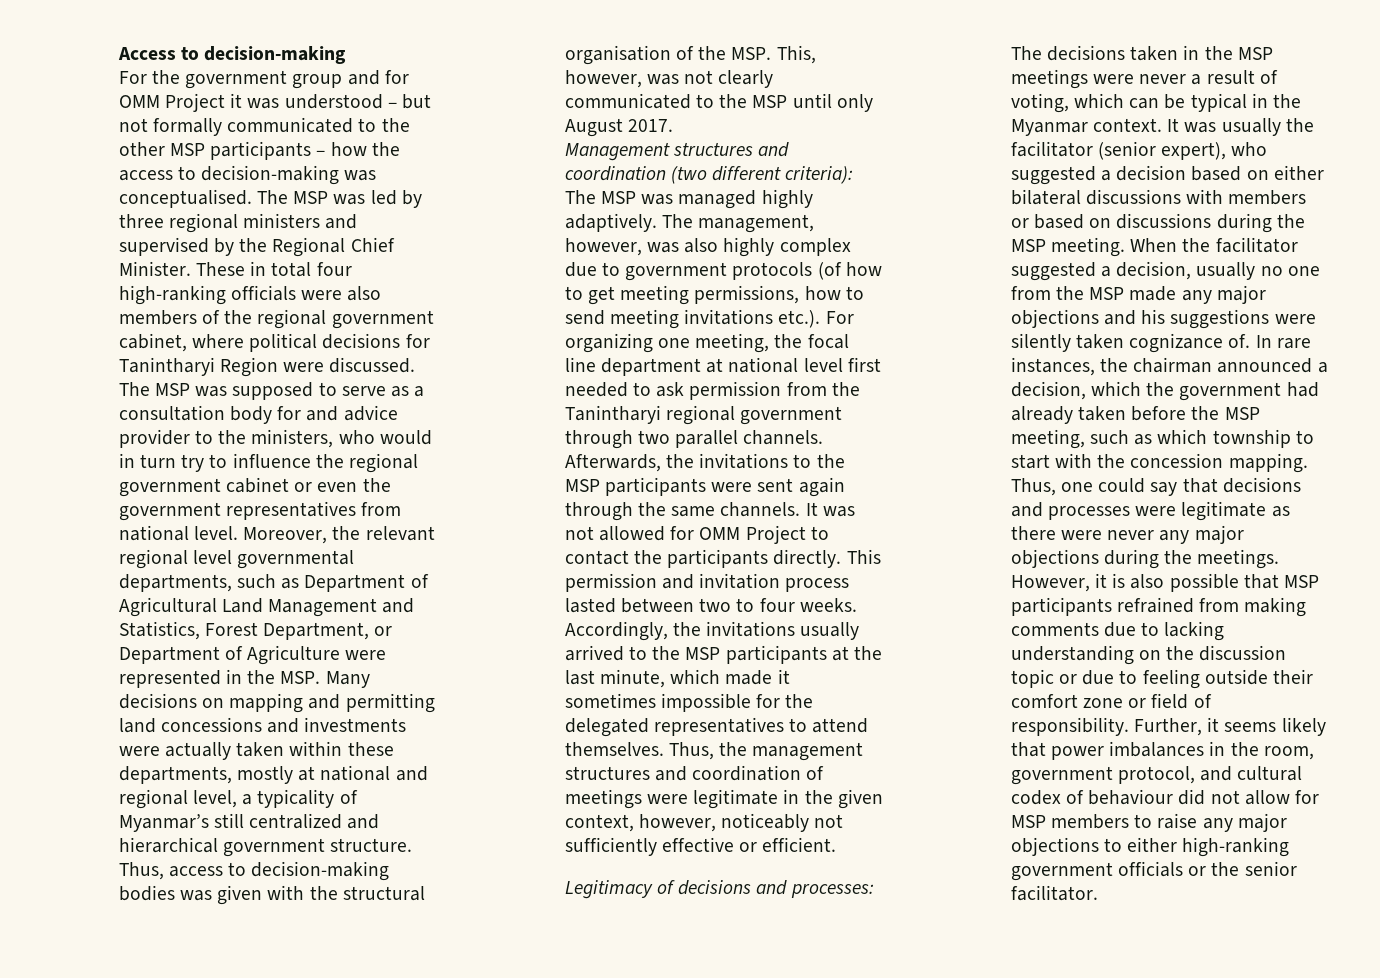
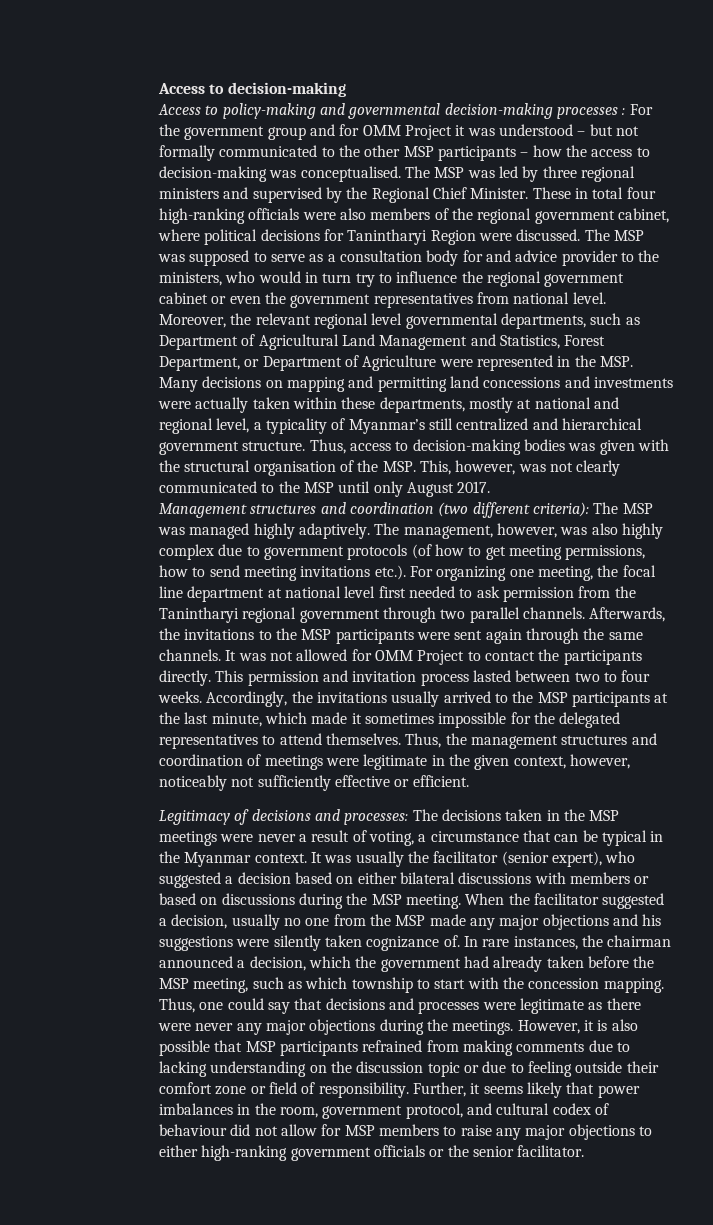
- For the government group and for OMM Project it was understood – but not formally communicated to the other MSP participants – how the access to decision-making was conceptualised.
+ Access to policy-making and governmental decision-making processes : For the government group and for OMM Project it was understood – but not formally communicated to the other MSP participants – how the access to decision-making was conceptualised.
- Legitimacy of decisions and processes: The decisions taken in the MSP meetings were never a result of voting, which can be typical in the Myanmar context.
+ Legitimacy of decisions and processes: The decisions taken in the MSP meetings were never a result of voting, a circumstance that can be typical in the Myanmar context.

